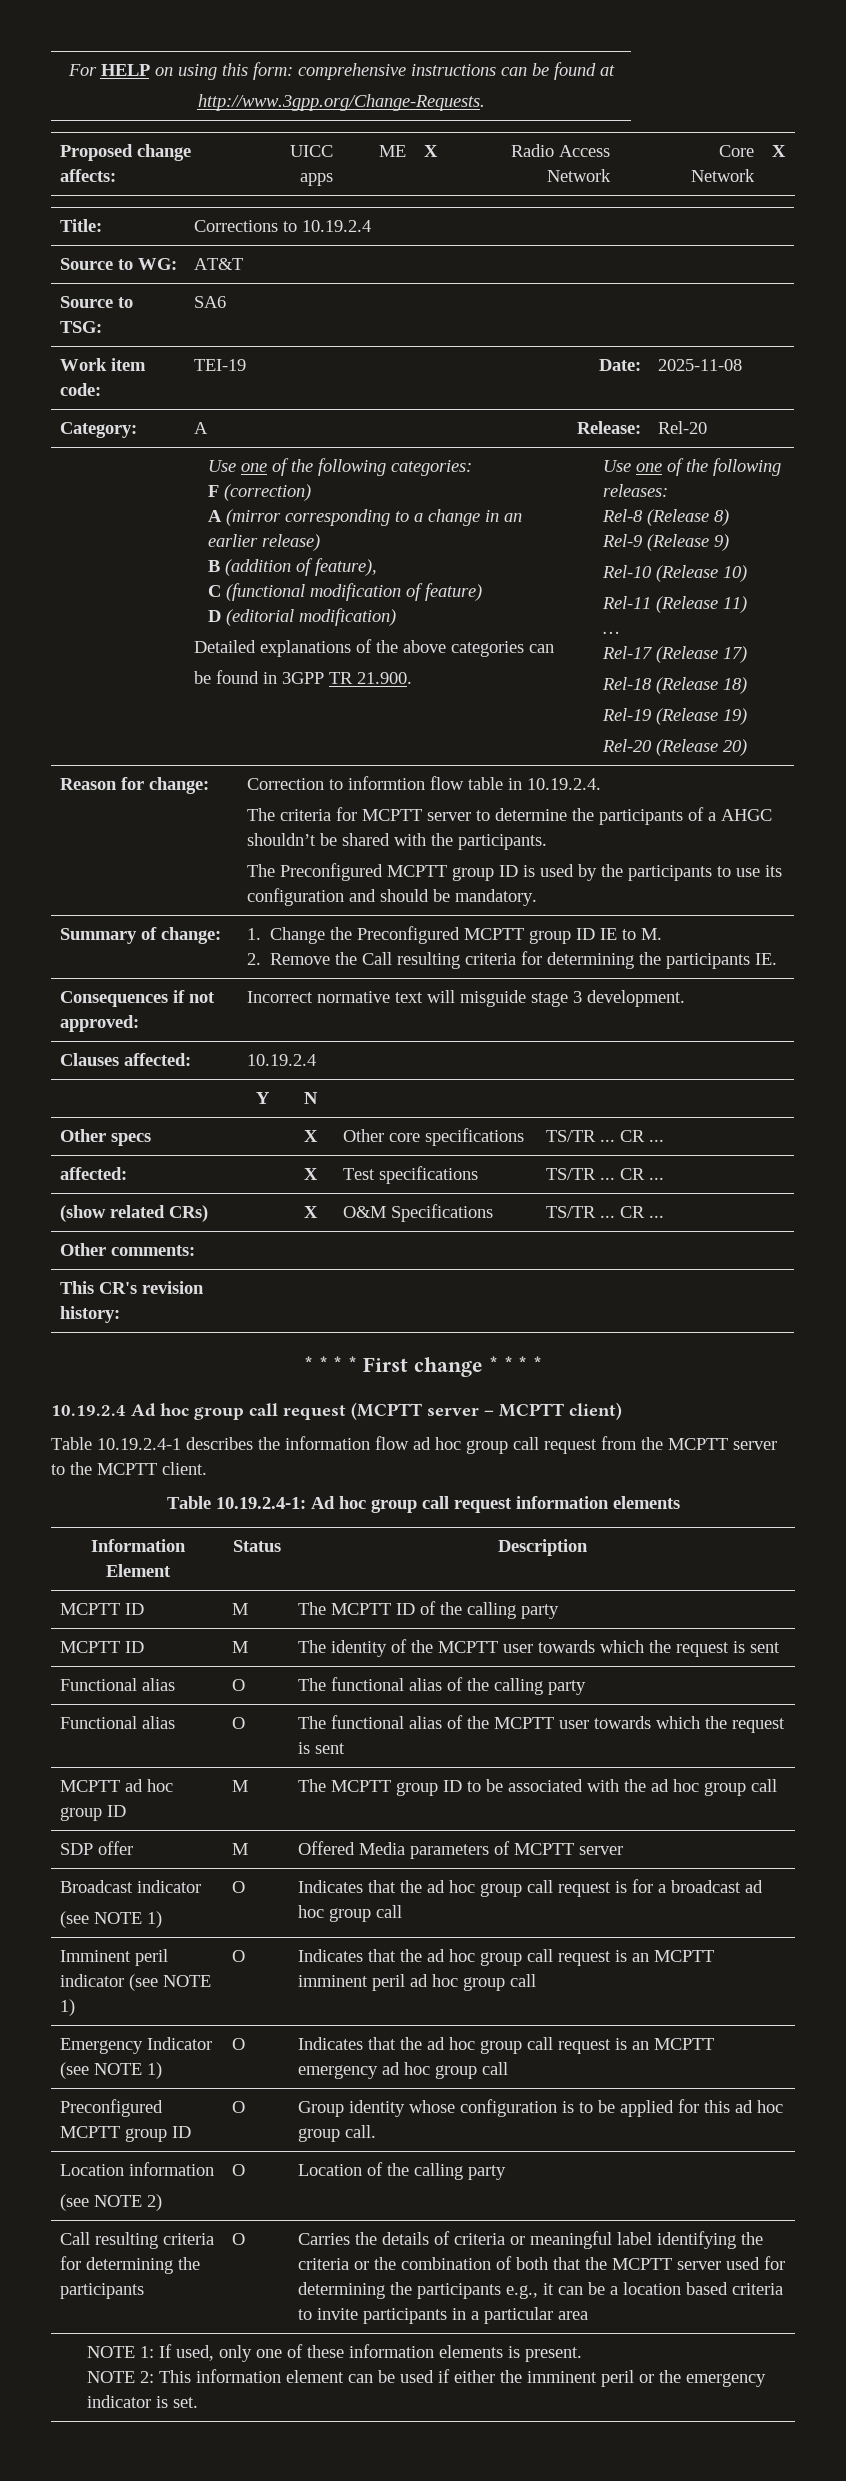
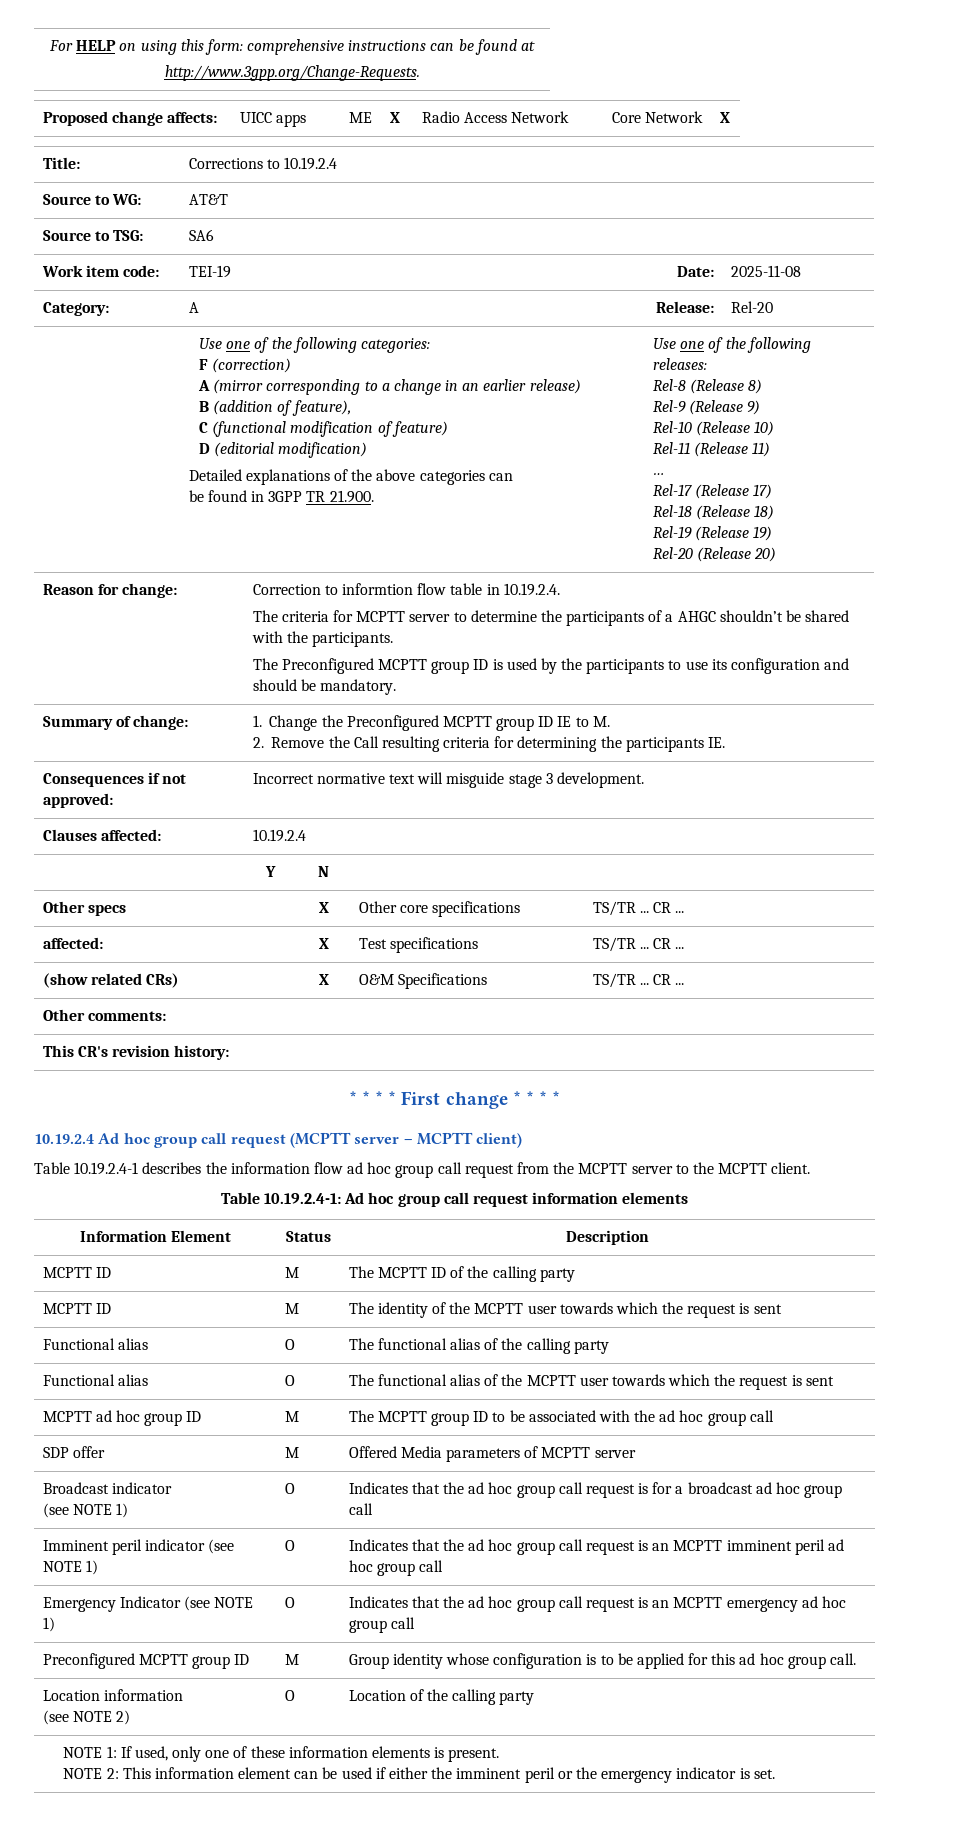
- Preconfigured MCPTT group ID | O | Group identity whose configuration is to be applied for this ad hoc group call.
+ Preconfigured MCPTT group ID | M | Group identity whose configuration is to be applied for this ad hoc group call.
- Call resulting criteria for determining the participants | O | Carries the details of criteria or meaningful label identifying the criteria or the combination of both that the MCPTT server used for determining the participants e.g., it can be a location based criteria to invite participants in a particular area

